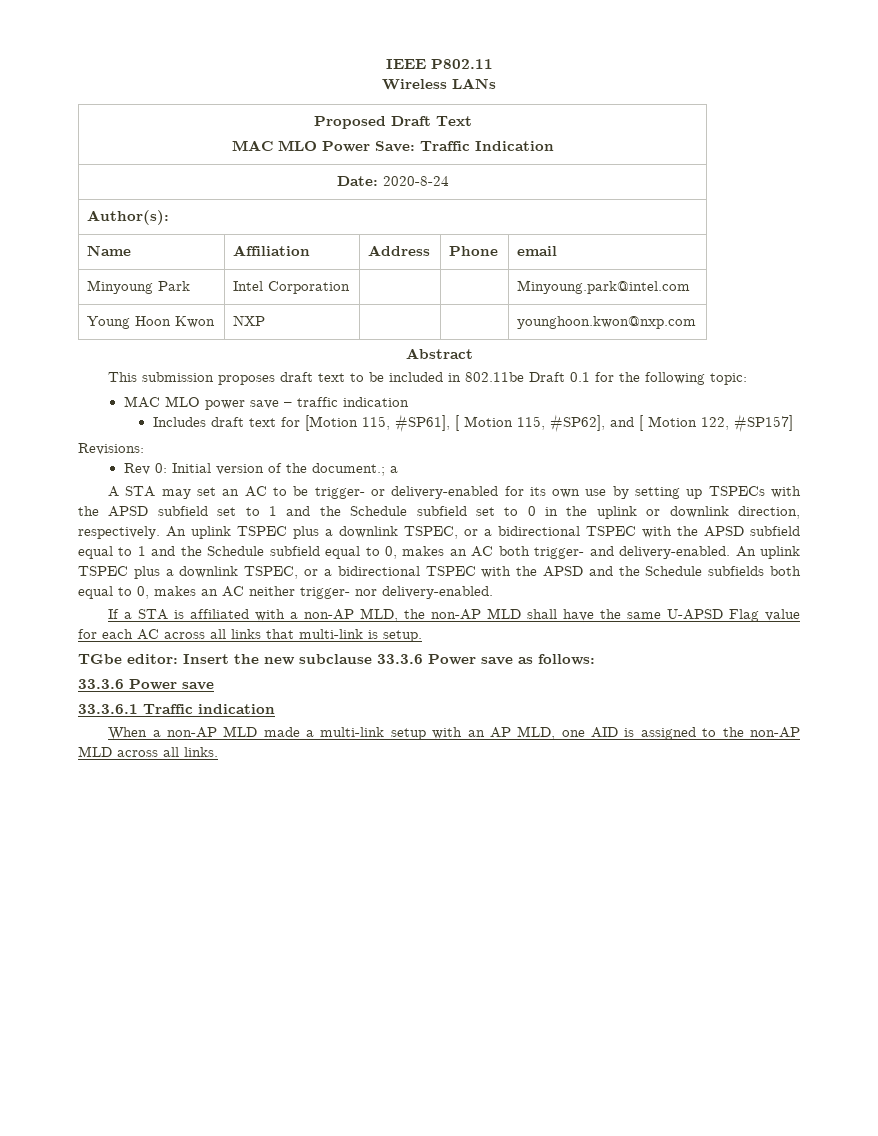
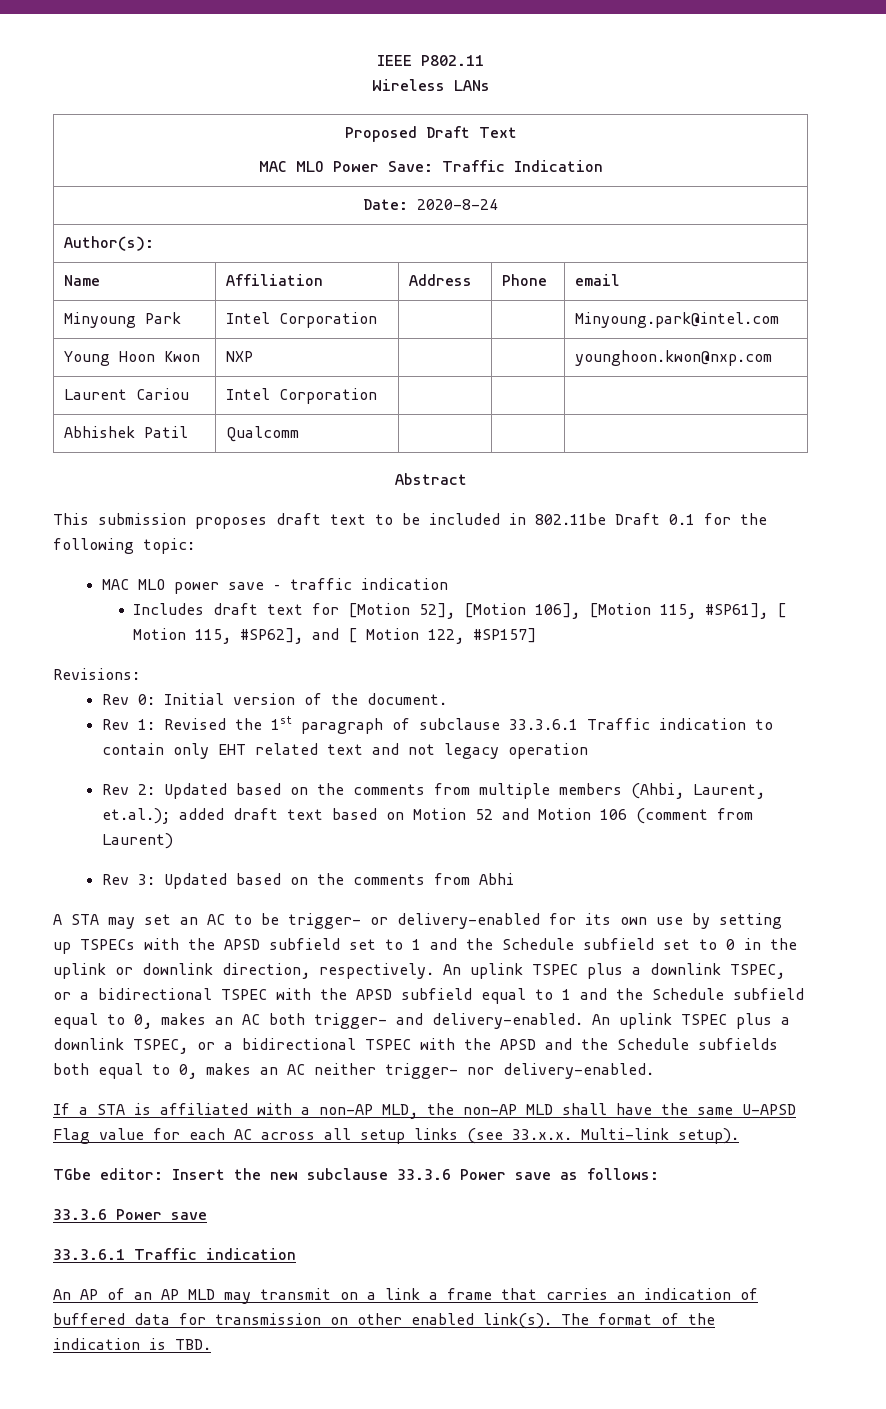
+ Laurent Cariou | Intel Corporation | | |
+ Abhishek Patil | Qualcomm | | |
- Includes draft text for [Motion 115, #SP61], [ Motion 115, #SP62], and [ Motion 122, #SP157]
+ Includes draft text for [Motion 52], [Motion 106], [Motion 115, #SP61], [ Motion 115, #SP62], and [ Motion 122, #SP157]
- Rev 0: Initial version of the document.; a
+ Rev 0: Initial version of the document.
+ Rev 1: Revised the 1st paragraph of subclause 33.3.6.1 Traffic indication to contain only EHT related text and not legacy operation
+ Rev 2: Updated based on the comments from multiple members (Ahbi, Laurent, et.al.); added draft text based on Motion 52 and Motion 106 (comment from Laurent)
+ Rev 3: Updated based on the comments from Abhi
- If a STA is affiliated with a non-AP MLD, the non-AP MLD shall have the same U-APSD Flag value for each AC across all links that multi-link is setup.
+ If a STA is affiliated with a non-AP MLD, the non-AP MLD shall have the same U-APSD Flag value for each AC across all setup links (see 33.x.x. Multi-link setup).
- When a non-AP MLD made a multi-link setup with an AP MLD, one AID is assigned to the non-AP MLD across all links.
+ An AP of an AP MLD may transmit on a link a frame that carries an indication of buffered data for transmission on other enabled link(s). The format of the indication is TBD.

